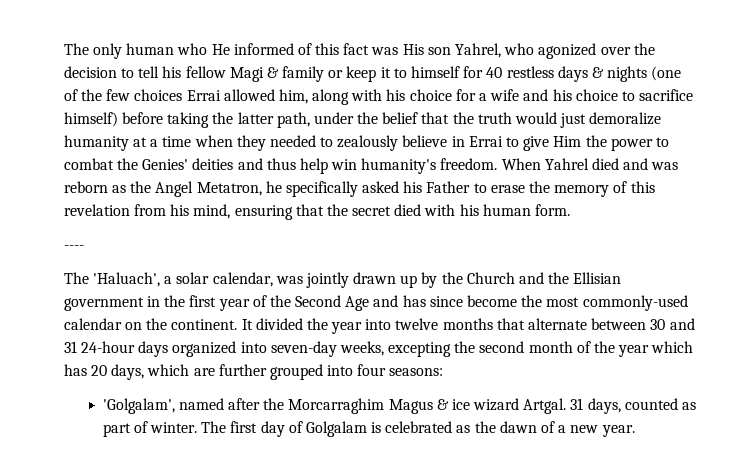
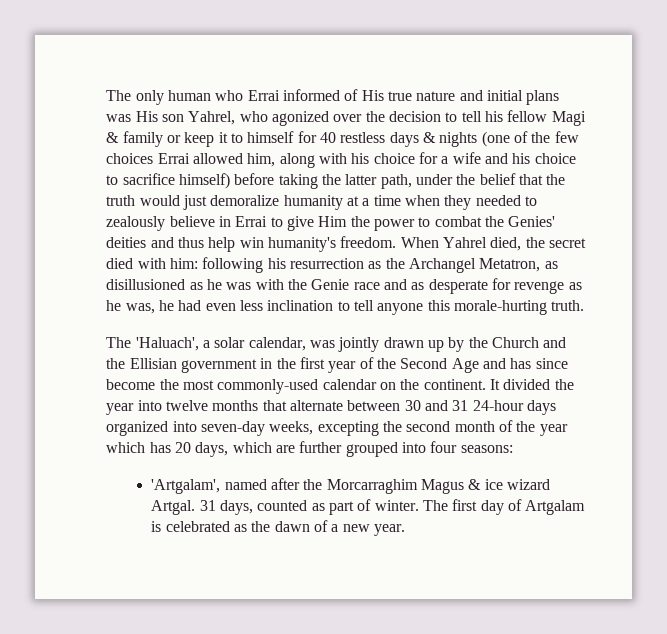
- The only human who He informed of this fact was His son Yahrel, who agonized over the decision to tell his fellow Magi & family or keep it to himself for 40 restless days & nights (one of the few choices Errai allowed him, along with his choice for a wife and his choice to sacrifice himself) before taking the latter path, under the belief that the truth would just demoralize humanity at a time when they needed to zealously believe in Errai to give Him the power to combat the Genies' deities and thus help win humanity's freedom.
+ The only human who Errai informed of His true nature and initial plans was His son Yahrel, who agonized over the decision to tell his fellow Magi & family or keep it to himself for 40 restless days & nights (one of the few choices Errai allowed him, along with his choice for a wife and his choice to sacrifice himself) before taking the latter path, under the belief that the truth would just demoralize humanity at a time when they needed to zealously believe in Errai to give Him the power to combat the Genies' deities and thus help win humanity's freedom.
- When Yahrel died and was reborn as the Angel Metatron, he specifically asked his Father to erase the memory of this revelation from his mind, ensuring that the secret died with his human form.
- ----
+ When Yahrel died, the secret died with him: following his resurrection as the Archangel Metatron, as disillusioned as he was with the Genie race and as desperate for revenge as he was, he had even less inclination to tell anyone this morale-hurting truth.
- 'Golgalam', named after the Morcarraghim Magus & ice wizard Artgal.
+ 'Artgalam', named after the Morcarraghim Magus & ice wizard Artgal.
- The first day of Golgalam is celebrated as the dawn of a new year.
+ The first day of Artgalam is celebrated as the dawn of a new year.

